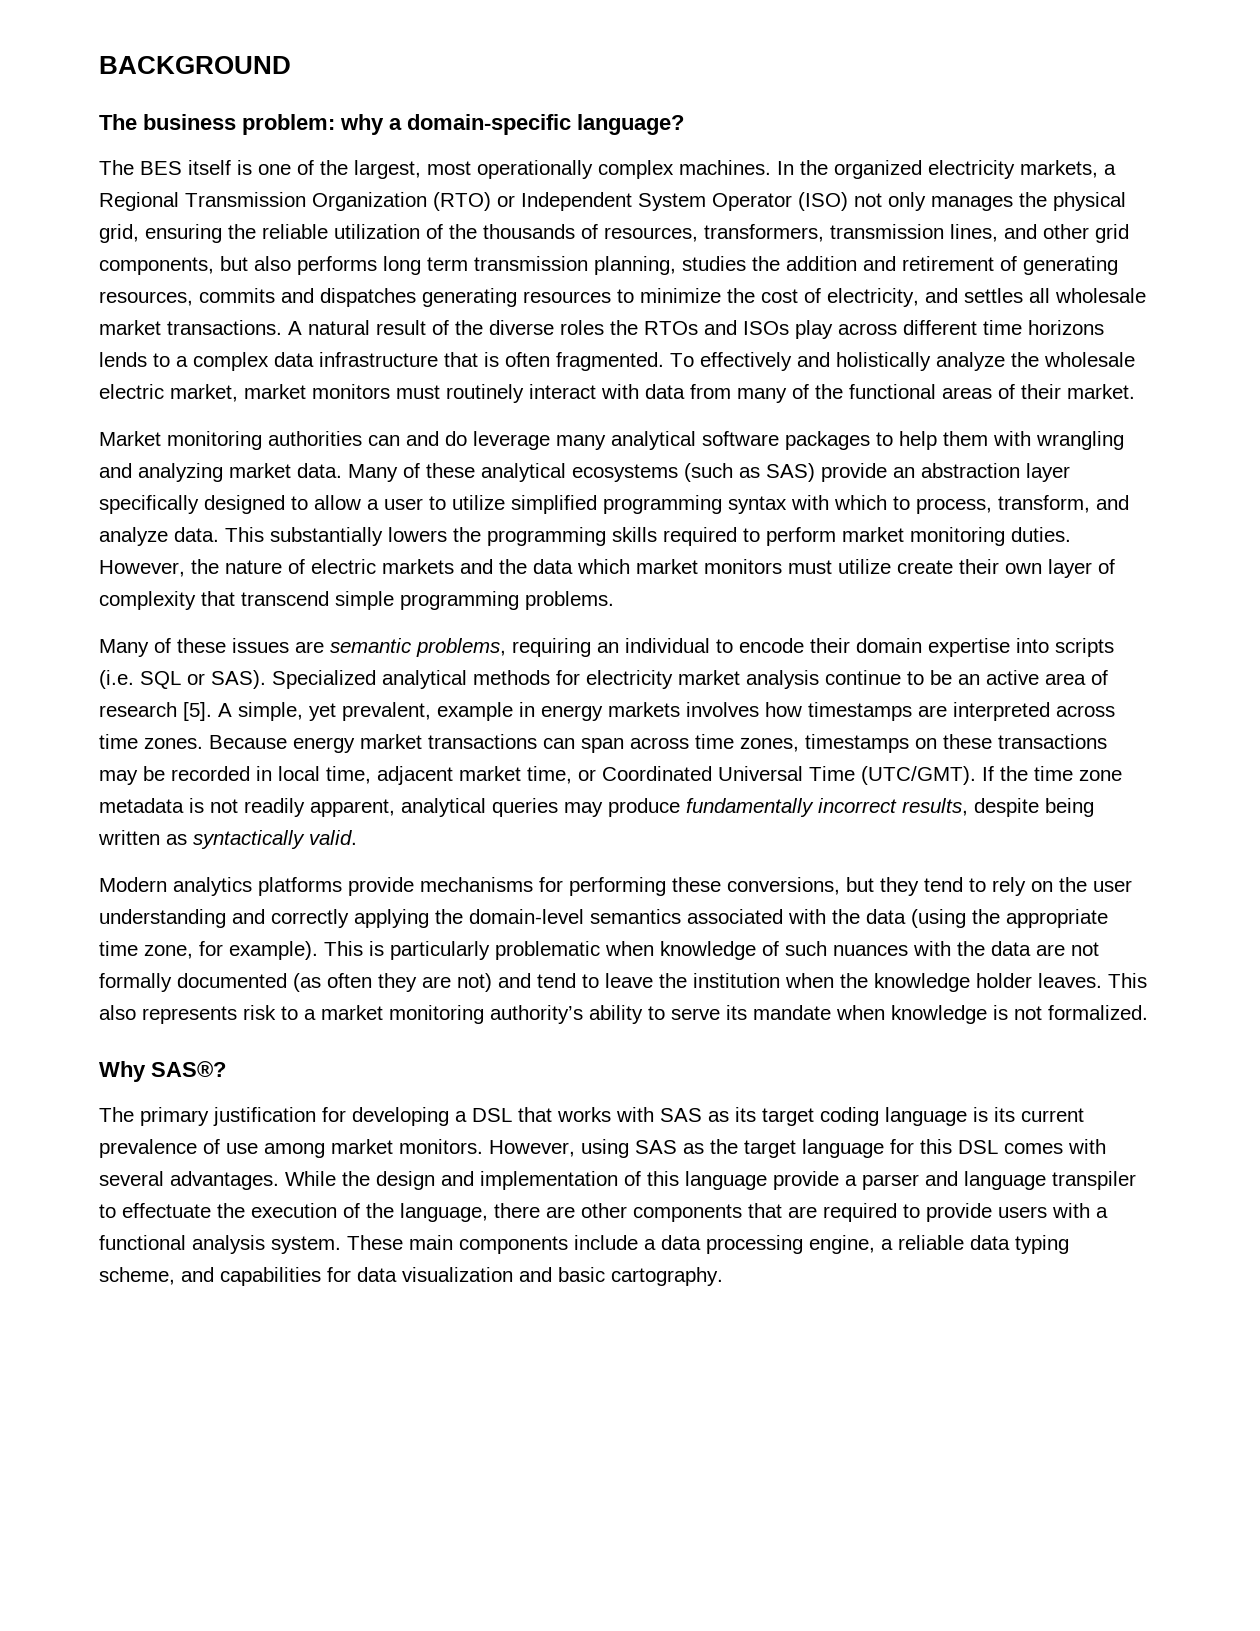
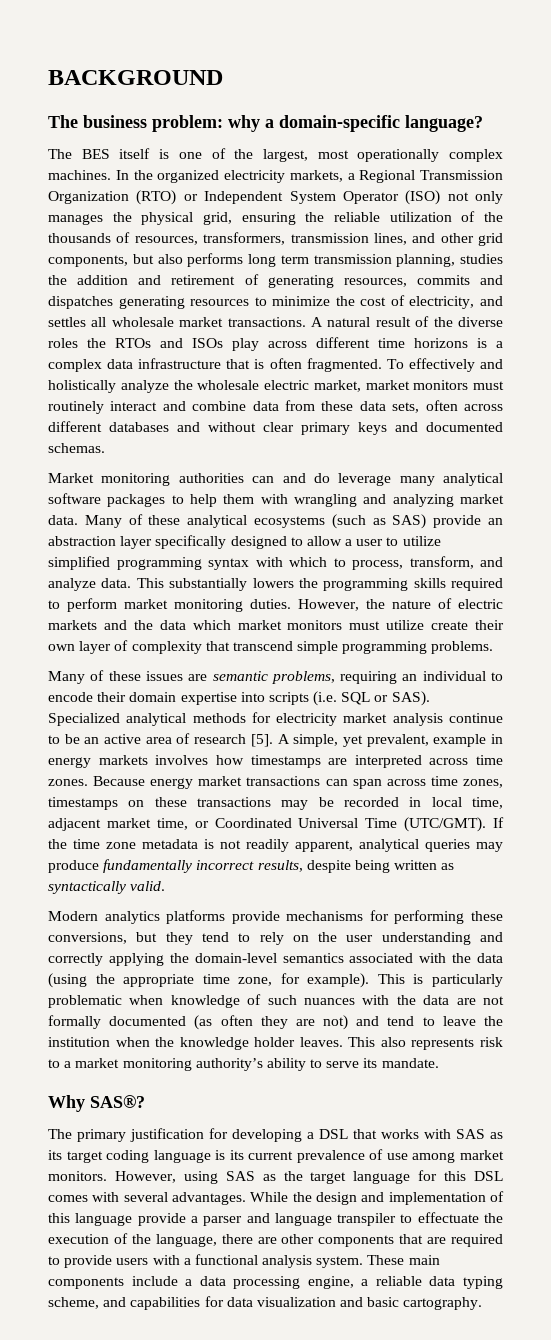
- A natural result of the diverse roles the RTOs and ISOs play across different time horizons lends to a complex data infrastructure that is often fragmented.
+ A natural result of the diverse roles the RTOs and ISOs play across different time horizons is a complex data infrastructure that is often fragmented.
- To effectively and holistically analyze the wholesale electric market, market monitors must routinely interact with data from many of the functional areas of their market.
+ To effectively and holistically analyze the wholesale electric market, market monitors must routinely interact and combine data from these data sets, often across different databases and without clear primary keys and documented schemas.
- This also represents risk to a market monitoring authority’s ability to serve its mandate when knowledge is not formalized.
+ This also represents risk to a market monitoring authority’s ability to serve its mandate.

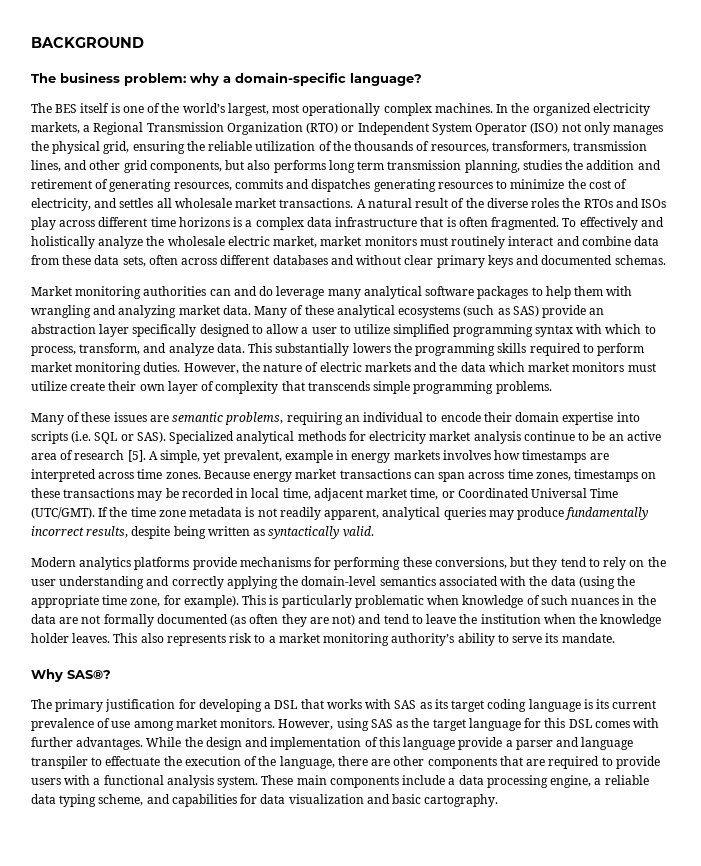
- The BES itself is one of the largest, most operationally complex machines.
+ The BES itself is one of the world’s largest, most operationally complex machines.
- However, the nature of electric markets and the data which market monitors must utilize create their own layer of complexity that transcend simple programming problems.
+ However, the nature of electric markets and the data which market monitors must utilize create their own layer of complexity that transcends simple programming problems.
- This is particularly problematic when knowledge of such nuances with the data are not formally documented (as often they are not) and tend to leave the institution when the knowledge holder leaves.
+ This is particularly problematic when knowledge of such nuances in the data are not formally documented (as often they are not) and tend to leave the institution when the knowledge holder leaves.
- However, using SAS as the target language for this DSL comes with several advantages.
+ However, using SAS as the target language for this DSL comes with further advantages.

